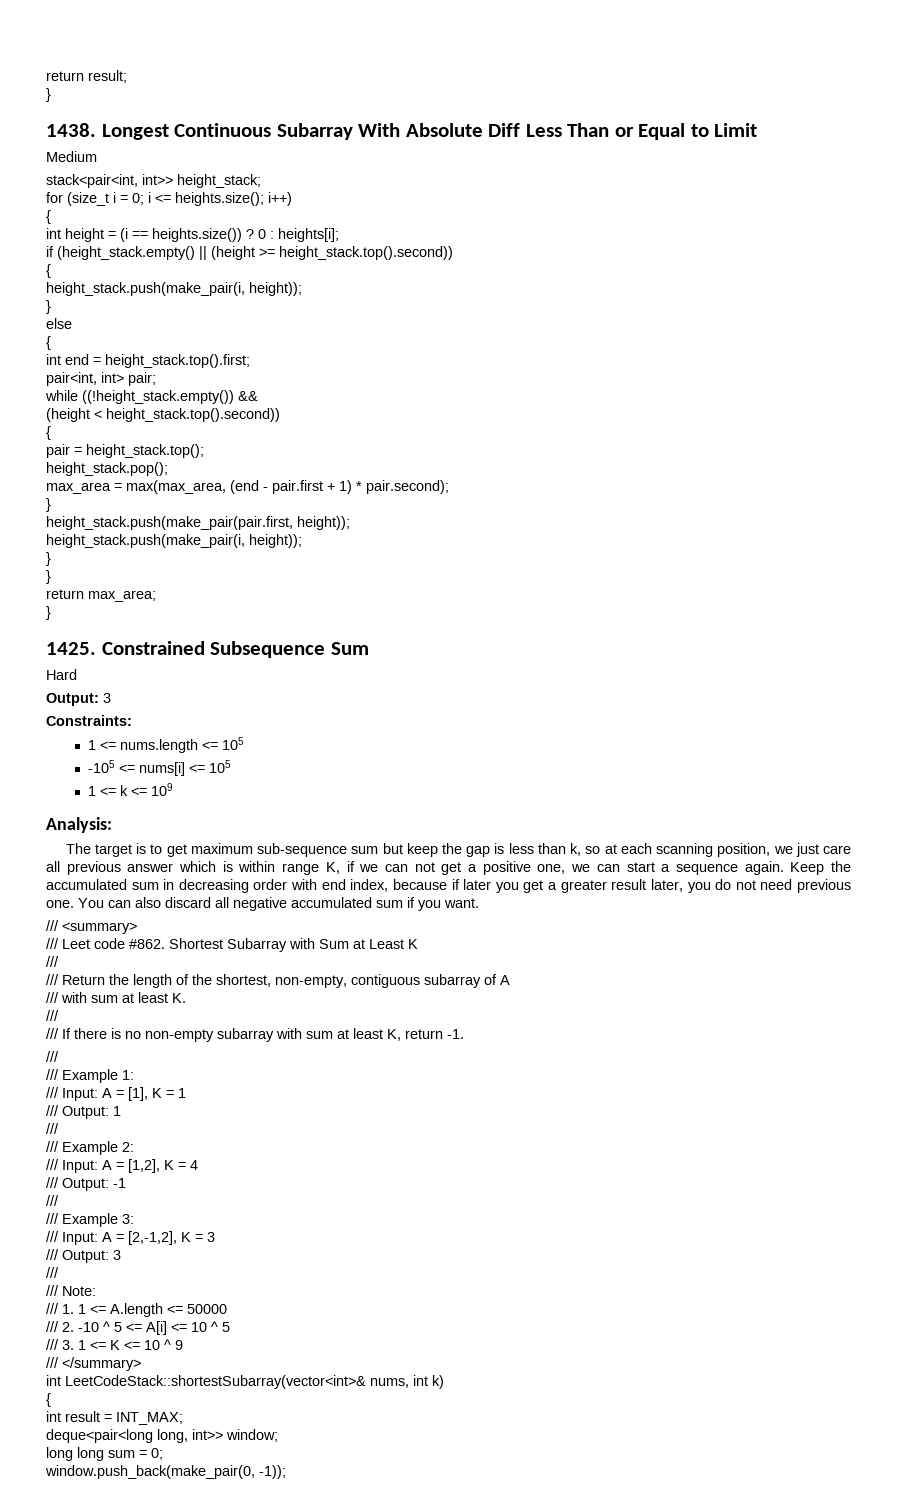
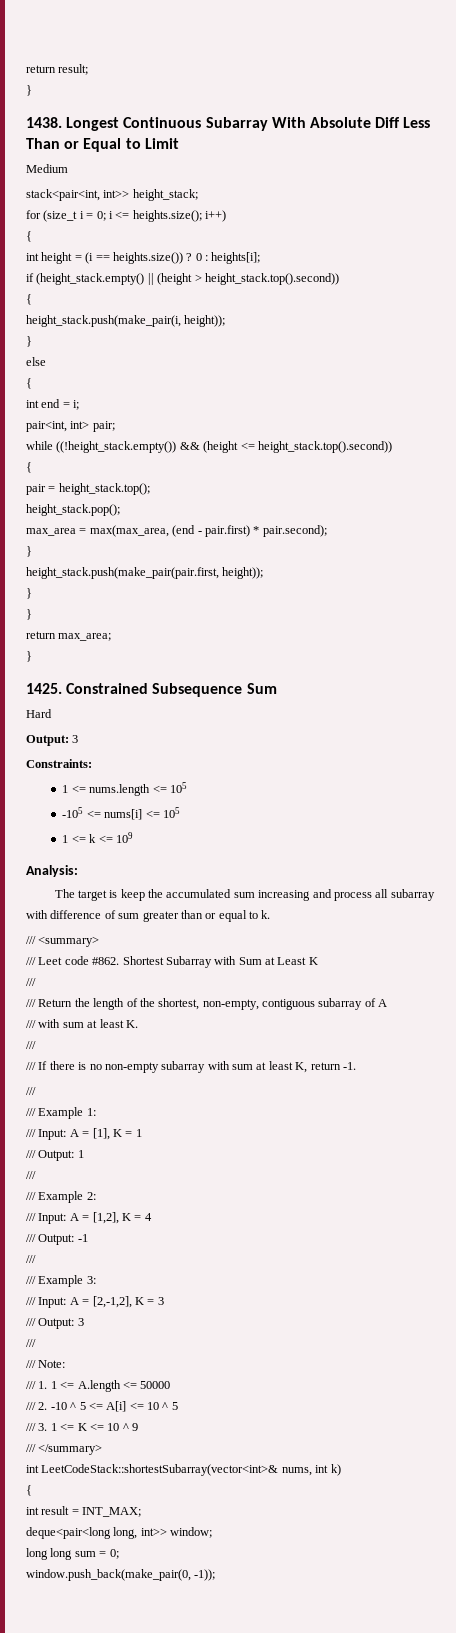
- if (height_stack.empty() || (height >= height_stack.top().second))
+ if (height_stack.empty() || (height > height_stack.top().second))
- int end = height_stack.top().first;
+ int end = i;
- while ((!height_stack.empty()) &&
- (height < height_stack.top().second))
+ while ((!height_stack.empty()) && (height <= height_stack.top().second))
- max_area = max(max_area, (end - pair.first + 1) * pair.second);
+ max_area = max(max_area, (end - pair.first) * pair.second);
  height_stack.push(make_pair(pair.first, height));
- height_stack.push(make_pair(i, height));
- The target is to get maximum sub-sequence sum but keep the gap is less than k, so at each scanning position, we just care all previous answer which is within range K, if we can not get a positive one, we can start a sequence again. Keep the accumulated sum in decreasing order with end index, because if later you get a greater result later, you do not need previous one. You can also discard all negative accumulated sum if you want.
+ The target is keep the accumulated sum increasing and process all subarray with difference of sum greater than or equal to k.

